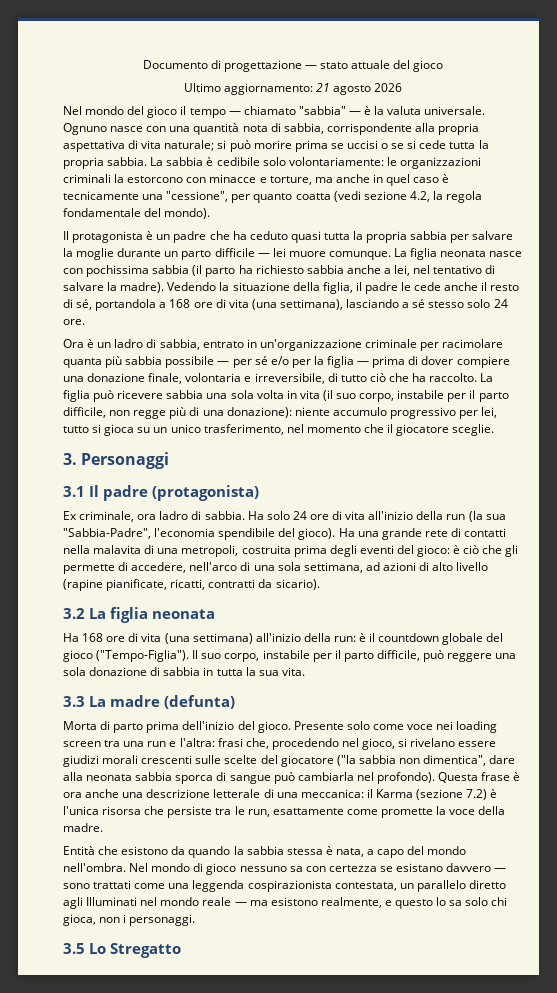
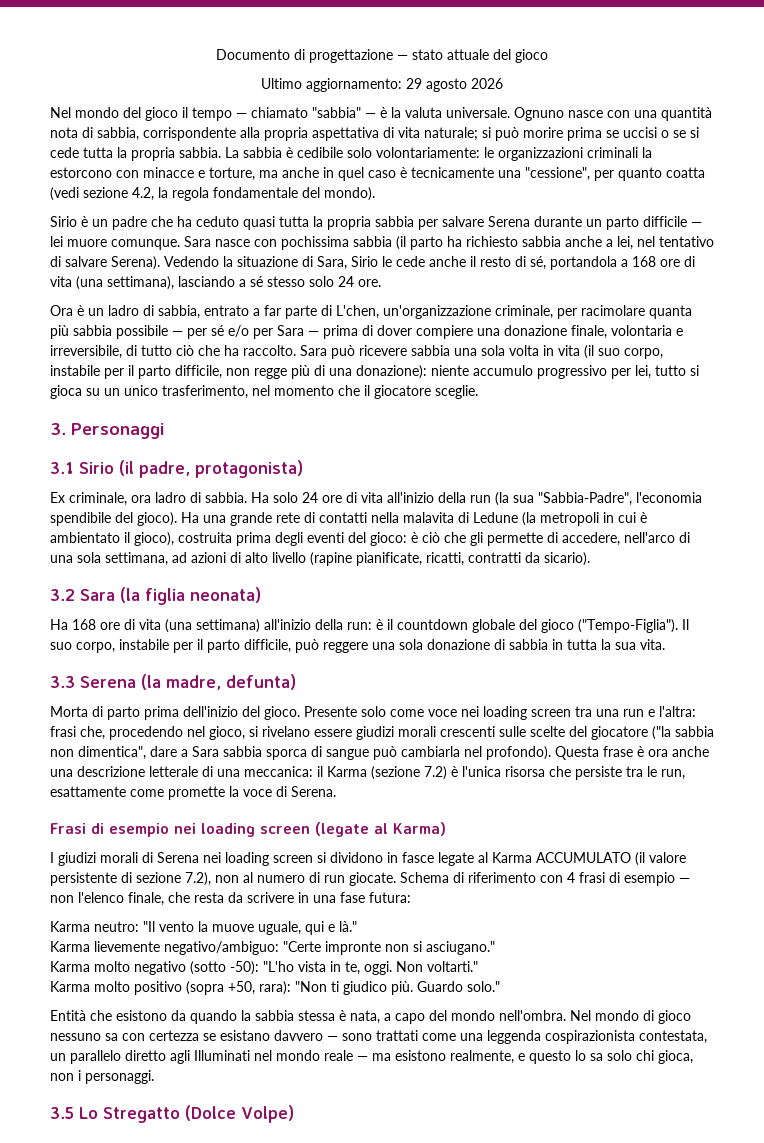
- Ultimo aggiornamento: 21 agosto 2026
+ Ultimo aggiornamento: 29 agosto 2026
- Il protagonista è un padre che ha ceduto quasi tutta la propria sabbia per salvare la moglie durante un parto difficile — lei muore comunque.
+ Sirio è un padre che ha ceduto quasi tutta la propria sabbia per salvare Serena durante un parto difficile — lei muore comunque.
- La figlia neonata nasce con pochissima sabbia (il parto ha richiesto sabbia anche a lei, nel tentativo di salvare la madre).
+ Sara nasce con pochissima sabbia (il parto ha richiesto sabbia anche a lei, nel tentativo di salvare Serena).
- Vedendo la situazione della figlia, il padre le cede anche il resto di sé, portandola a 168 ore di vita (una settimana), lasciando a sé stesso solo 24 ore.
+ Vedendo la situazione di Sara, Sirio le cede anche il resto di sé, portandola a 168 ore di vita (una settimana), lasciando a sé stesso solo 24 ore.
- Ora è un ladro di sabbia, entrato in un'organizzazione criminale per racimolare quanta più sabbia possibile — per sé e/o per la figlia — prima di dover compiere una donazione finale, volontaria e irreversibile, di tutto ciò che ha raccolto.
+ Ora è un ladro di sabbia, entrato a far parte di L'chen, un'organizzazione criminale, per racimolare quanta più sabbia possibile — per sé e/o per Sara — prima di dover compiere una donazione finale, volontaria e irreversibile, di tutto ciò che ha raccolto.
- La figlia può ricevere sabbia una sola volta in vita (il suo corpo, instabile per il parto difficile, non regge più di una donazione): niente accumulo progressivo per lei, tutto si gioca su un unico trasferimento, nel momento che il giocatore sceglie.
+ Sara può ricevere sabbia una sola volta in vita (il suo corpo, instabile per il parto difficile, non regge più di una donazione): niente accumulo progressivo per lei, tutto si gioca su un unico trasferimento, nel momento che il giocatore sceglie.
- 3.1 Il padre (protagonista)
+ 3.1 Sirio (il padre, protagonista)
- Ha una grande rete di contatti nella malavita di una metropoli, costruita prima degli eventi del gioco: è ciò che gli permette di accedere, nell'arco di una sola settimana, ad azioni di alto livello (rapine pianificate, ricatti, contratti da sicario).
+ Ha una grande rete di contatti nella malavita di Ledune (la metropoli in cui è ambientato il gioco), costruita prima degli eventi del gioco: è ciò che gli permette di accedere, nell'arco di una sola settimana, ad azioni di alto livello (rapine pianificate, ricatti, contratti da sicario).
- 3.2 La figlia neonata
+ 3.2 Sara (la figlia neonata)
- 3.3 La madre (defunta)
+ 3.3 Serena (la madre, defunta)
- Presente solo come voce nei loading screen tra una run e l'altra: frasi che, procedendo nel gioco, si rivelano essere giudizi morali crescenti sulle scelte del giocatore ("la sabbia non dimentica", dare alla neonata sabbia sporca di sangue può cambiarla nel profondo).
+ Presente solo come voce nei loading screen tra una run e l'altra: frasi che, procedendo nel gioco, si rivelano essere giudizi morali crescenti sulle scelte del giocatore ("la sabbia non dimentica", dare a Sara sabbia sporca di sangue può cambiarla nel profondo).
- Questa frase è ora anche una descrizione letterale di una meccanica: il Karma (sezione 7.2) è l'unica risorsa che persiste tra le run, esattamente come promette la voce della madre.
+ Questa frase è ora anche una descrizione letterale di una meccanica: il Karma (sezione 7.2) è l'unica risorsa che persiste tra le run, esattamente come promette la voce di Serena.
+ Frasi di esempio nei loading screen (legate al Karma)
+ I giudizi morali di Serena nei loading screen si dividono in fasce legate al Karma ACCUMULATO (il valore persistente di sezione 7.2), non al numero di run giocate. Schema di riferimento con 4 frasi di esempio — non l'elenco finale, che resta da scrivere in una fase futura:
+ Karma neutro: "Il vento la muove uguale, qui e là."
+ Karma lievemente negativo/ambiguo: "Certe impronte non si asciugano."
+ Karma molto negativo (sotto -50): "L'ho vista in te, oggi. Non voltarti."
+ Karma molto positivo (sopra +50, rara): "Non ti giudico più. Guardo solo."
- 3.5 Lo Stregatto
+ 3.5 Lo Stregatto (Dolce Volpe)

